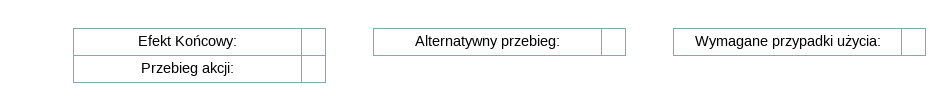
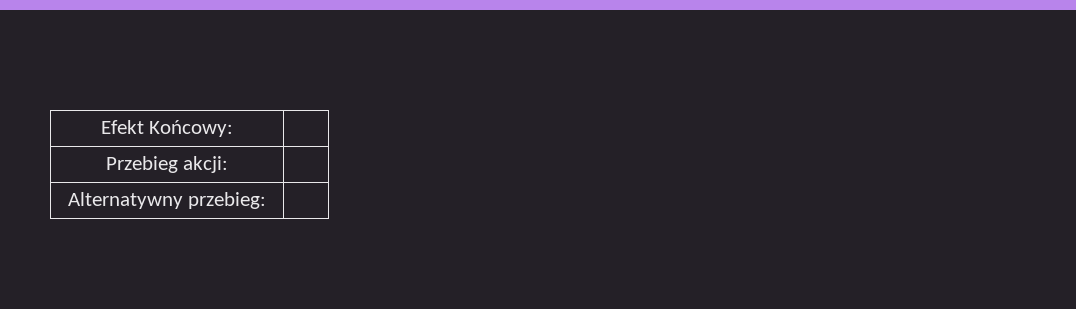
- Wymagane przypadki użycia: |

